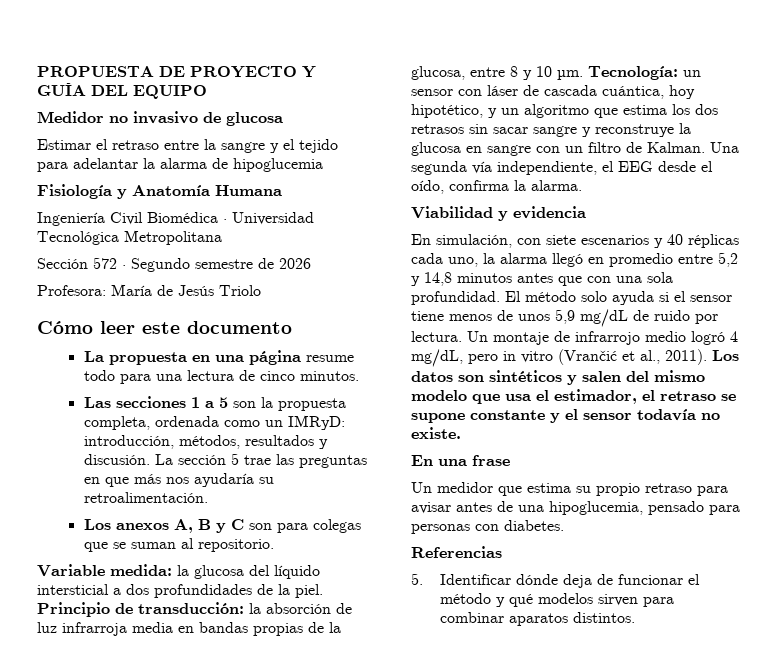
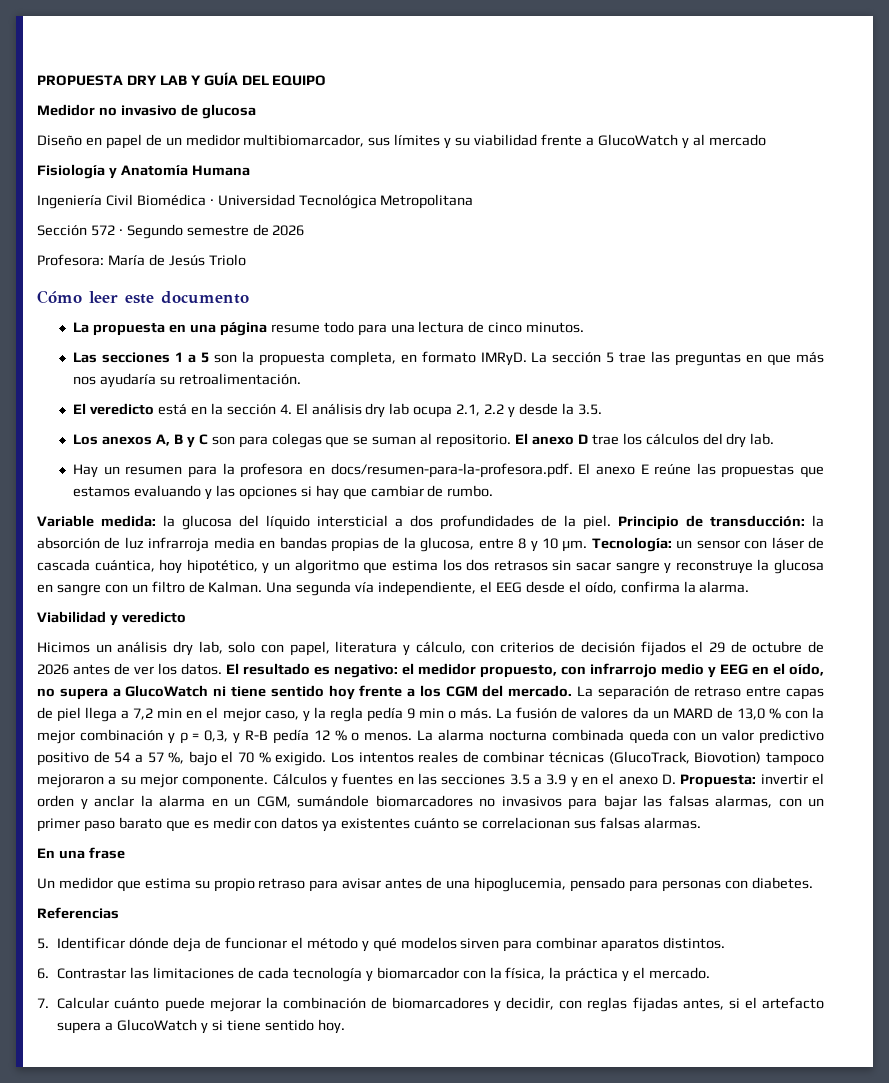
- PROPUESTA DE PROYECTO Y GUÍA DEL EQUIPO
+ PROPUESTA DRY LAB Y GUÍA DEL EQUIPO
- Estimar el retraso entre la sangre y el tejido para adelantar la alarma de hipoglucemia
+ Diseño en papel de un medidor multibiomarcador, sus límites y su viabilidad frente a GlucoWatch y al mercado
- Las secciones 1 a 5 son la propuesta completa, ordenada como un IMRyD: introducción, métodos, resultados y discusión.
+ Las secciones 1 a 5 son la propuesta completa, en formato IMRyD.
+ El veredicto está en la sección 4. El análisis dry lab ocupa 2.1, 2.2 y desde la 3.5.
+ El anexo D trae los cálculos del dry lab.
+ Hay un resumen para la profesora en docs/resumen-para-la-profesora.pdf. El anexo E reúne las propuestas que estamos evaluando y las opciones si hay que cambiar de rumbo.
- Viabilidad y evidencia
- En simulación, con siete escenarios y 40 réplicas cada uno, la alarma llegó en promedio entre 5,2 y 14,8 minutos antes que con una sola profundidad. El método solo ayuda si el sensor tiene menos de unos 5,9 mg/dL de ruido por lectura. Un montaje de infrarrojo medio logró 4 mg/dL, pero in vitro (Vrančić et al., 2011). Los datos son sintéticos y salen del mismo modelo que usa el estimador, el retraso se supone constante y el sensor todavía no existe.
+ Viabilidad y veredicto
+ Hicimos un análisis dry lab, solo con papel, literatura y cálculo, con criterios de decisión fijados el 29 de octubre de 2026 antes de ver los datos. El resultado es negativo: el medidor propuesto, con infrarrojo medio y EEG en el oído, no supera a GlucoWatch ni tiene sentido hoy frente a los CGM del mercado. La separación de retraso entre capas de piel llega a 7,2 min en el mejor caso, y la regla pedía 9 min o más. La fusión de valores da un MARD de 13,0 % con la mejor combinación y ρ = 0,3, y R-B pedía 12 % o menos. La alarma nocturna combinada queda con un valor predictivo positivo de 54 a 57 %, bajo el 70 % exigido. Los intentos reales de combinar técnicas (GlucoTrack, Biovotion) tampoco mejoraron a su mejor componente. Cálculos y fuentes en las secciones 3.5 a 3.9 y en el anexo D. Propuesta: invertir el orden y anclar la alarma en un CGM, sumándole biomarcadores no invasivos para bajar las falsas alarmas, con un primer paso barato que es medir con datos ya existentes cuánto se correlacionan sus falsas alarmas.
+ 6. Contrastar las limitaciones de cada tecnología y biomarcador con la física, la práctica y el mercado.
+ 7. Calcular cuánto puede mejorar la combinación de biomarcadores y decidir, con reglas fijadas antes, si el artefacto supera a GlucoWatch y si tiene sentido hoy.

